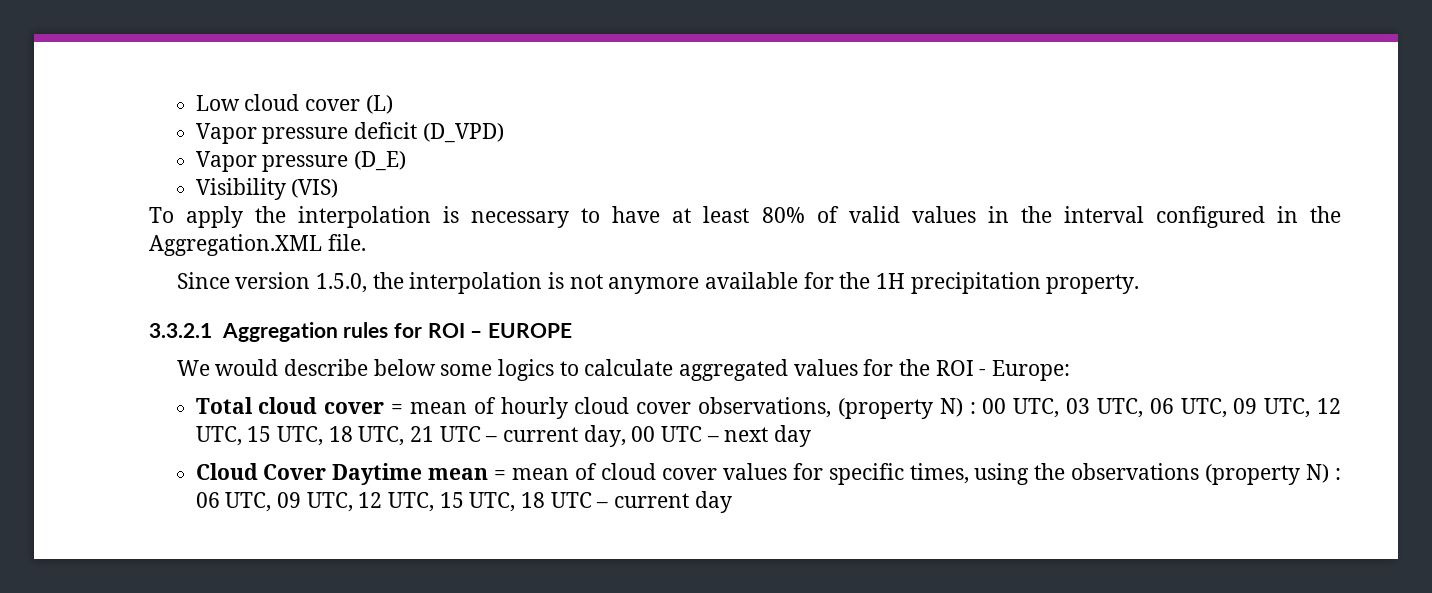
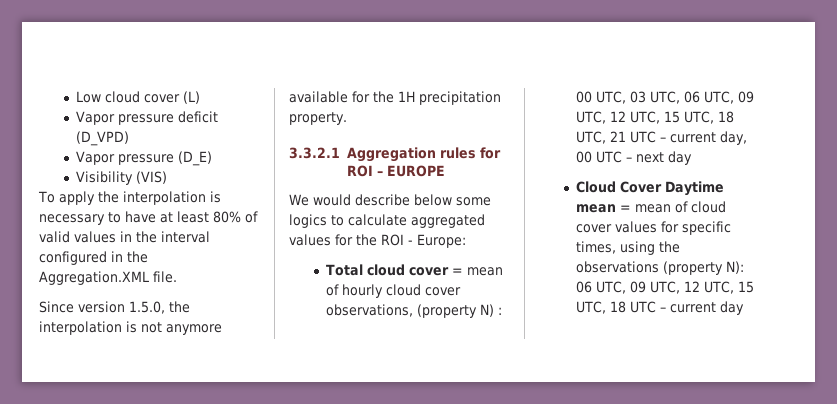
- Cloud Cover Daytime mean = mean of cloud cover values for specific times, using the observations (property N) : 06 UTC, 09 UTC, 12 UTC, 15 UTC, 18 UTC – current day
+ Cloud Cover Daytime mean = mean of cloud cover values for specific times, using the observations (property N): 06 UTC, 09 UTC, 12 UTC, 15 UTC, 18 UTC – current day

